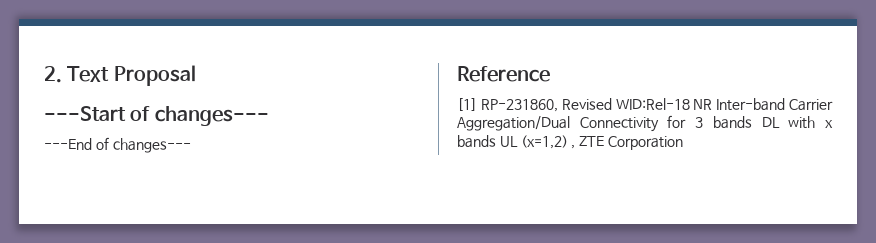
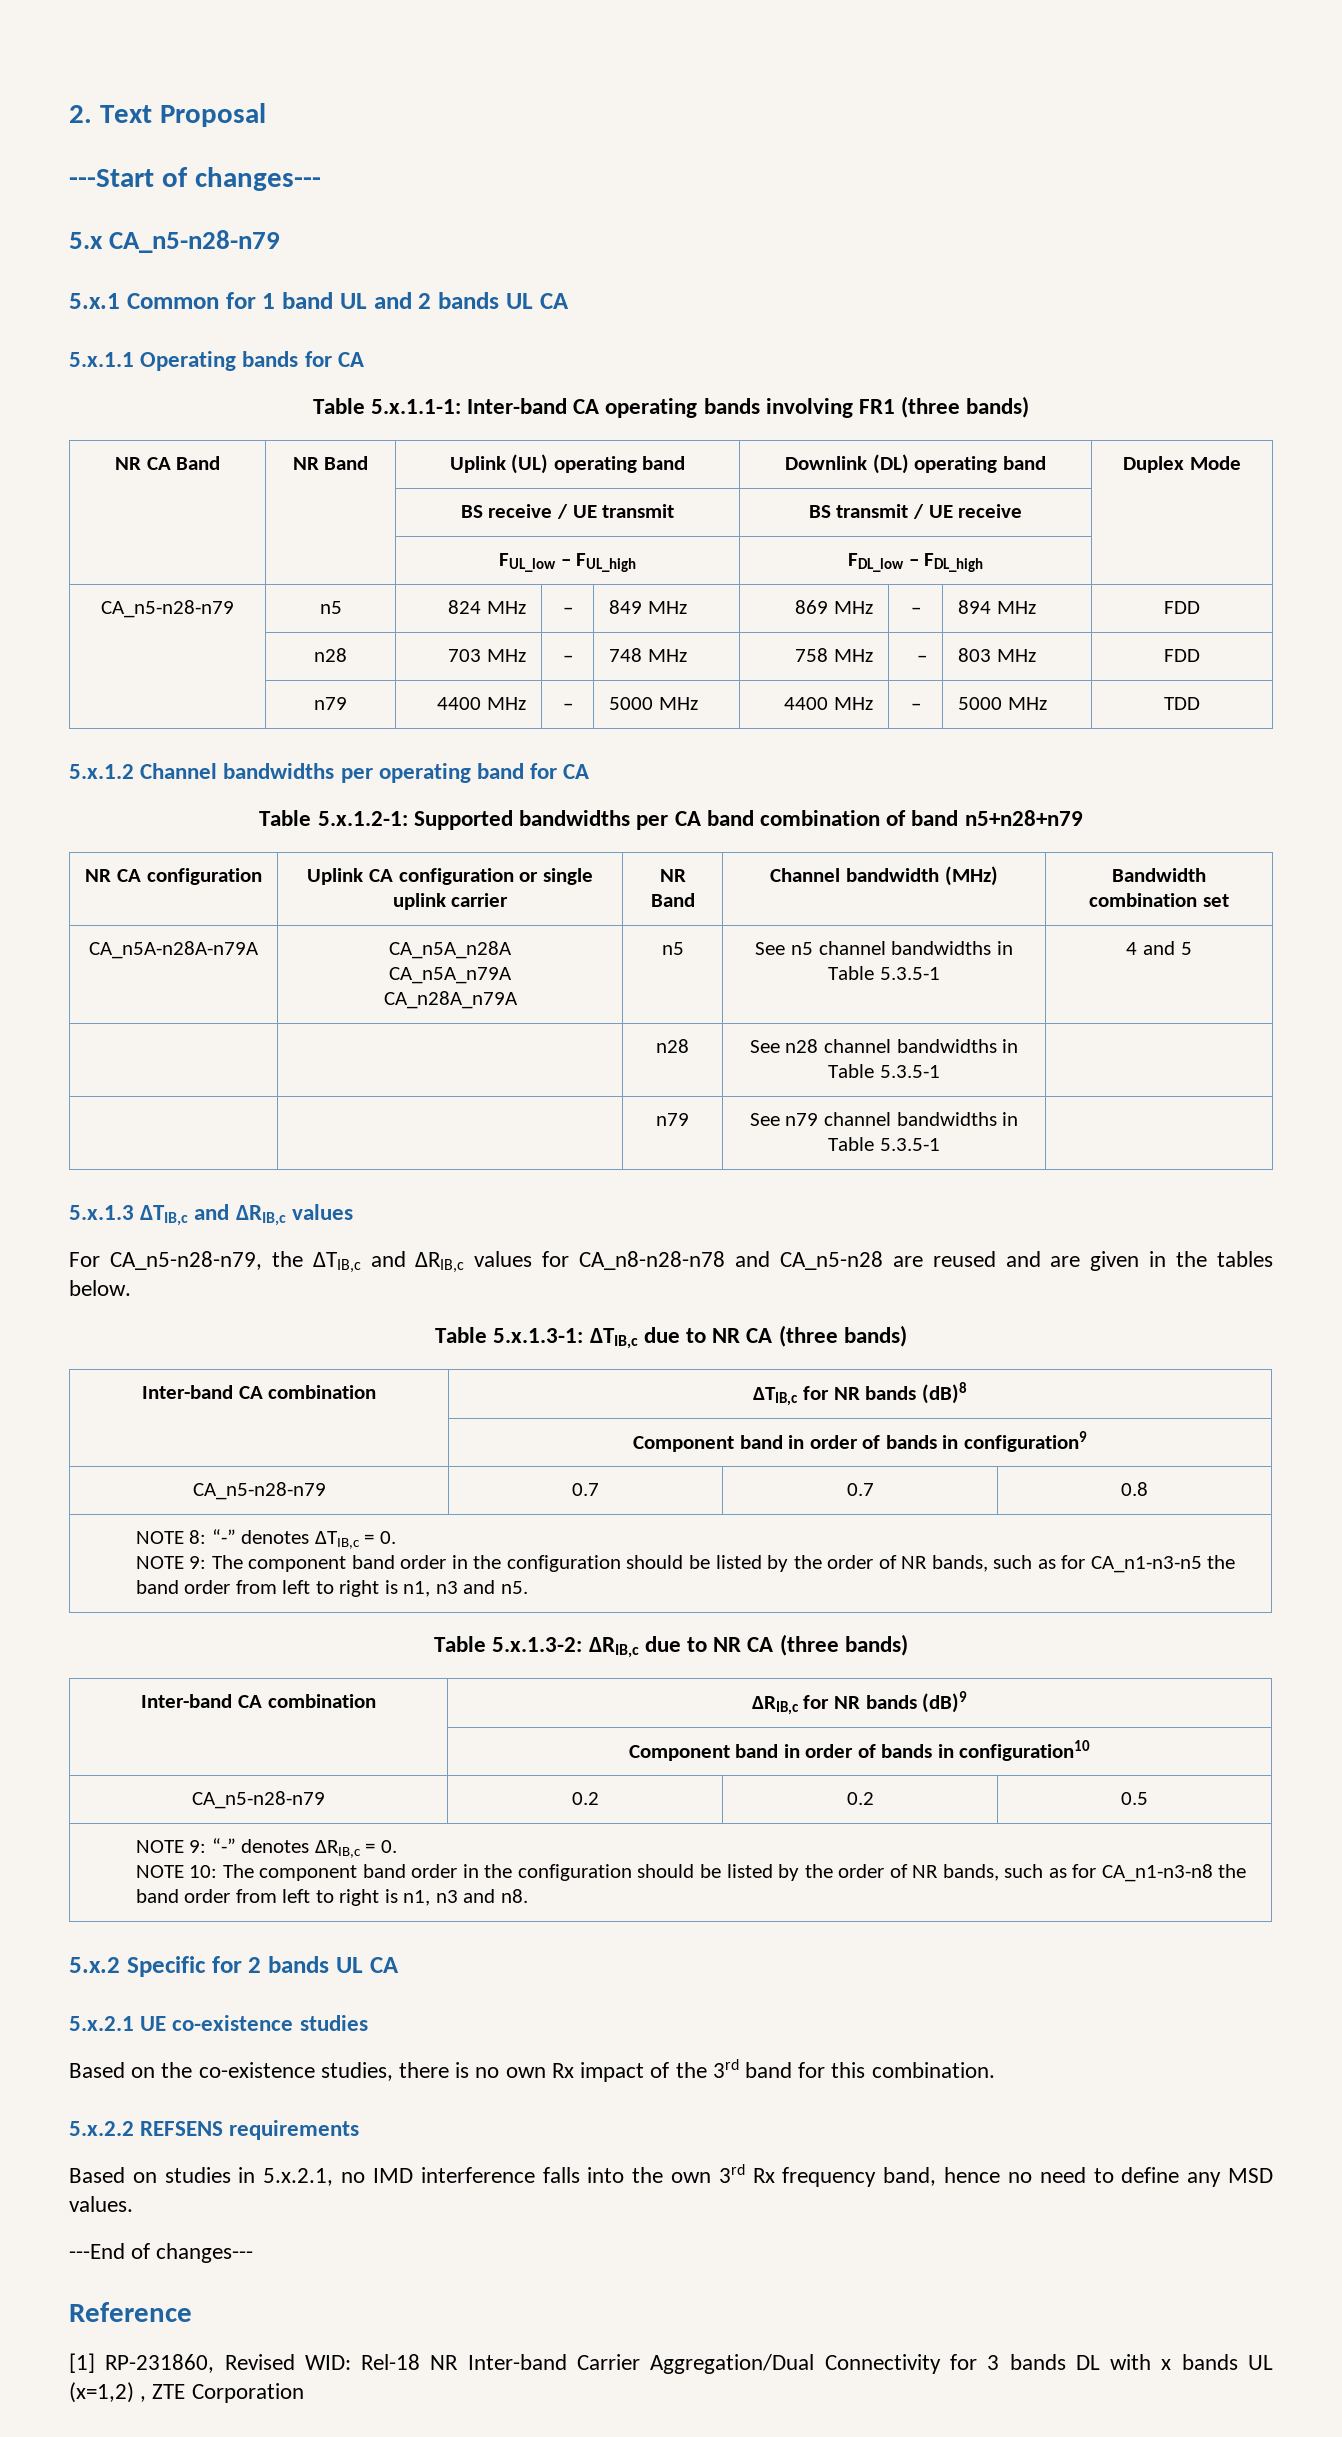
+ 5.x CA_n5-n28-n79
+ 5.x.1 Common for 1 band UL and 2 bands UL CA
+ 5.x.1.1 Operating bands for CA
+ Table 5.x.1.1-1: Inter-band CA operating bands involving FR1 (three bands)
+ NR CA Band | NR Band | Uplink (UL) operating band | Downlink (DL) operating band | Duplex Mode
+ | | BS receive / UE transmit | BS transmit / UE receive |
+ | | FUL_low – FUL_high | FDL_low – FDL_high |
+ CA_n5-n28-n79 | n5 | 824 MHz | – | 849 MHz | 869 MHz | – | 894 MHz | FDD
+ | n28 | 703 MHz | – | 748 MHz | 758 MHz | – | 803 MHz | FDD
+ | n79 | 4400 MHz | – | 5000 MHz | 4400 MHz | – | 5000 MHz | TDD
+ 5.x.1.2 Channel bandwidths per operating band for CA
+ Table 5.x.1.2-1: Supported bandwidths per CA band combination of band n5+n28+n79
+ NR CA configuration | Uplink CA configuration or single uplink carrier | NR Band | Channel bandwidth (MHz) | Bandwidth combination set
+ CA_n5A-n28A-n79A | CA_n5A_n28A
+ CA_n5A_n79A
+ CA_n28A_n79A | n5 | See n5 channel bandwidths in Table 5.3.5-1 | 4 and 5
+ | | n28 | See n28 channel bandwidths in Table 5.3.5-1 |
+ | | n79 | See n79 channel bandwidths in Table 5.3.5-1 |
+ 5.x.1.3 ∆TIB,c and ∆RIB,c values
+ For CA_n5-n28-n79, the ΔTIB,c and ΔRIB,c values for CA_n8-n28-n78 and CA_n5-n28 are reused and are given in the tables below.
+ Table 5.x.1.3-1: ΔTIB,c due to NR CA (three bands)
+ Inter-band CA combination | ΔTIB,c for NR bands (dB)8
+ | Component band in order of bands in configuration9
+ CA_n5-n28-n79 | 0.7 | 0.7 | 0.8
+ NOTE 8: “-” denotes ΔTIB,c = 0.
+ NOTE 9: The component band order in the configuration should be listed by the order of NR bands, such as for CA_n1-n3-n5 the band order from left to right is n1, n3 and n5.
+ Table 5.x.1.3-2: ΔRIB,c due to NR CA (three bands)
+ Inter-band CA combination | ΔRIB,c for NR bands (dB)9
+ | Component band in order of bands in configuration10
+ CA_n5-n28-n79 | 0.2 | 0.2 | 0.5
+ NOTE 9: “-” denotes ΔRIB,c = 0.
+ NOTE 10: The component band order in the configuration should be listed by the order of NR bands, such as for CA_n1-n3-n8 the band order from left to right is n1, n3 and n8.
+ 5.x.2 Specific for 2 bands UL CA
+ 5.x.2.1 UE co-existence studies
+ Based on the co-existence studies, there is no own Rx impact of the 3rd band for this combination.
+ 5.x.2.2 REFSENS requirements
+ Based on studies in 5.x.2.1, no IMD interference falls into the own 3rd Rx frequency band, hence no need to define any MSD values.
- [1] RP-231860, Revised WID:Rel-18 NR Inter-band Carrier Aggregation/Dual Connectivity for 3 bands DL with x bands UL (x=1,2) , ZTE Corporation
+ [1] RP-231860, Revised WID: Rel-18 NR Inter-band Carrier Aggregation/Dual Connectivity for 3 bands DL with x bands UL (x=1,2) , ZTE Corporation

